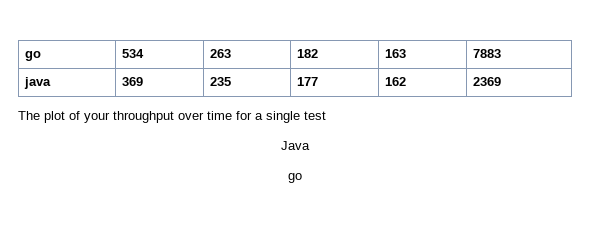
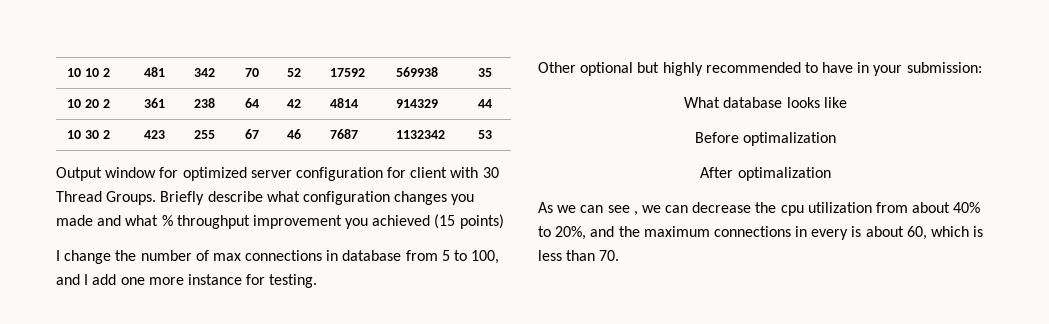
- go | 534 | 263 | 182 | 163 | 7883
- java | 369 | 235 | 177 | 162 | 2369
- The plot of your throughput over time for a single test
- Java
- go
+ 10 10 2 | 481 | 342 | 70 | 52 | 17592 | 569938 | 35
+ 10 20 2 | 361 | 238 | 64 | 42 | 4814 | 914329 | 44
+ 10 30 2 | 423 | 255 | 67 | 46 | 7687 | 1132342 | 53
+ Output window for optimized server configuration for client with 30 Thread Groups. Briefly describe what configuration changes you made and what % throughput improvement you achieved (15 points)
+ I change the number of max connections in database from 5 to 100, and I add one more instance for testing.
+ Other optional but highly recommended to have in your submission:
+ What database looks like
+ Before optimalization
+ After optimalization
+ As we can see , we can decrease the cpu utilization from about 40% to 20%, and the maximum connections in every is about 60, which is less than 70.

